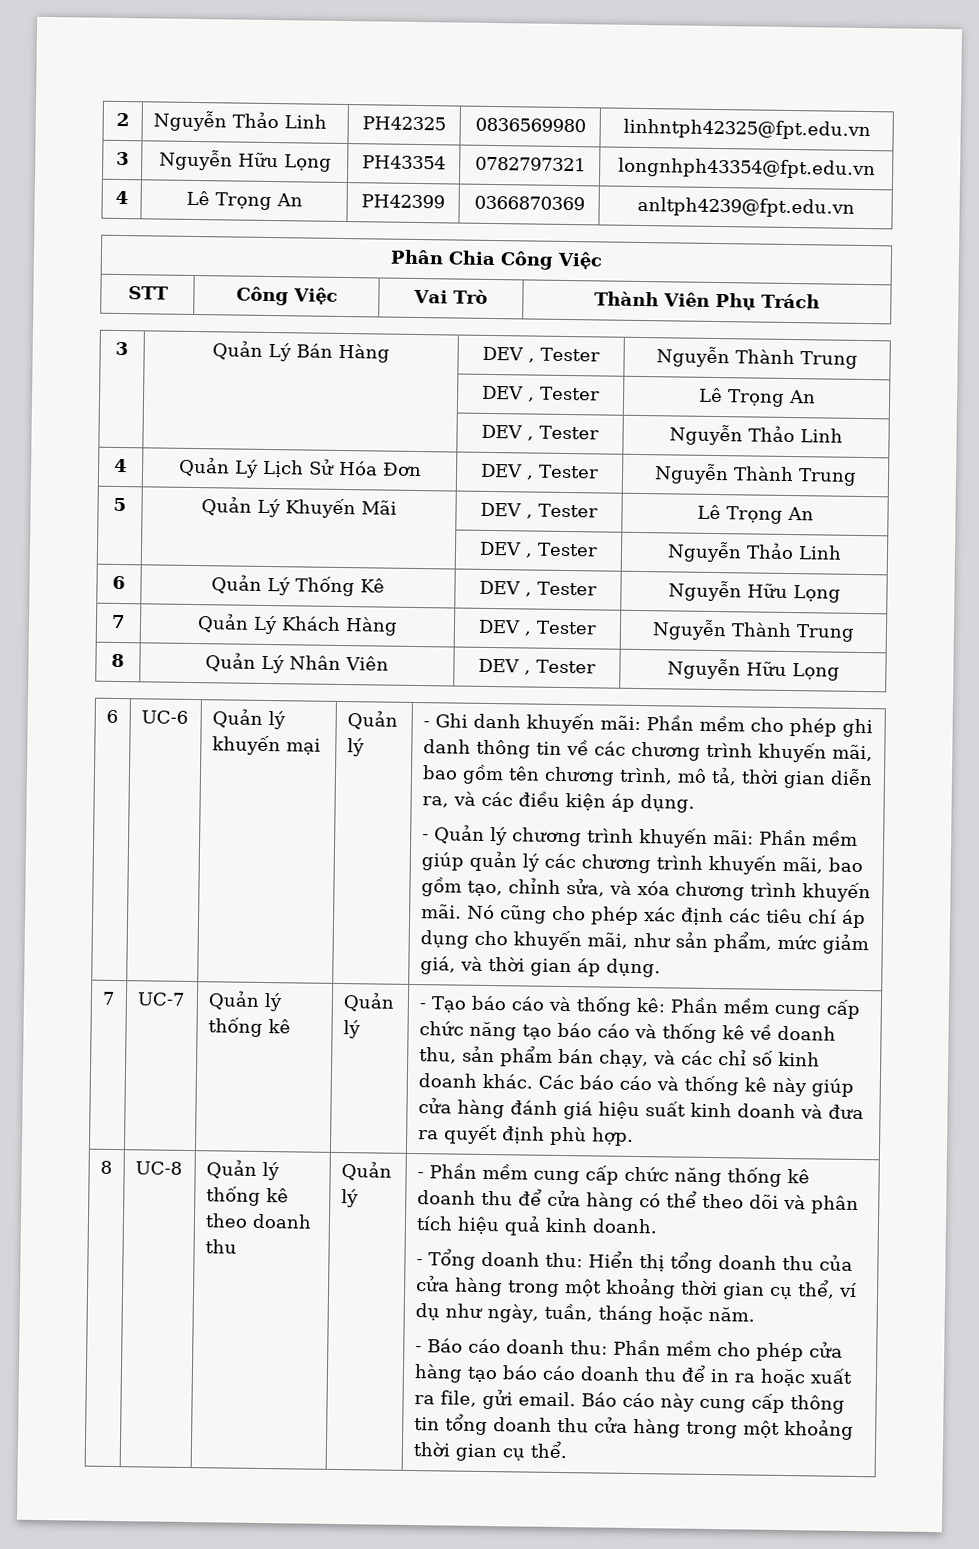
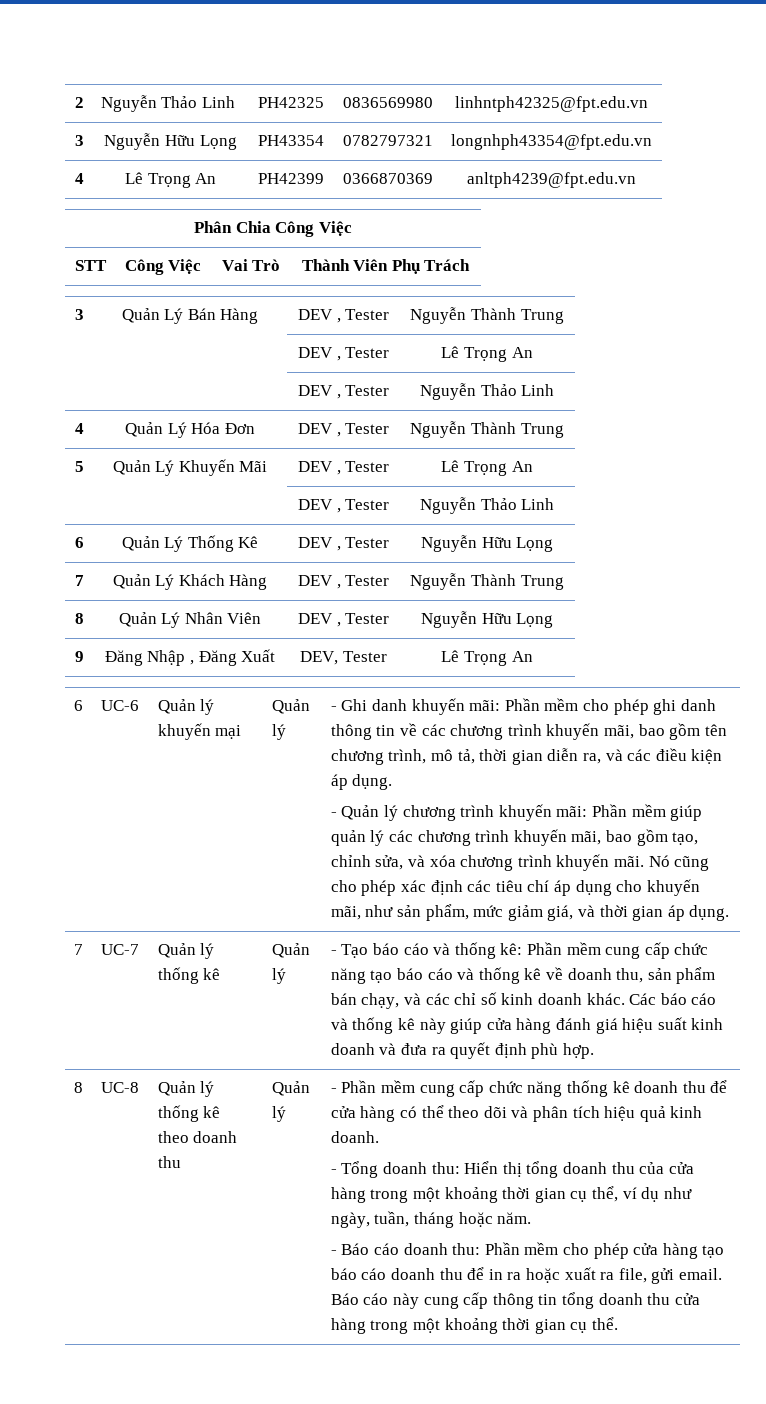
- 4 | Quản Lý Lịch Sử Hóa Đơn | DEV , Tester | Nguyễn Thành Trung
+ 4 | Quản Lý Hóa Đơn | DEV , Tester | Nguyễn Thành Trung
+ 9 | Đăng Nhập , Đăng Xuất | DEV, Tester | Lê Trọng An

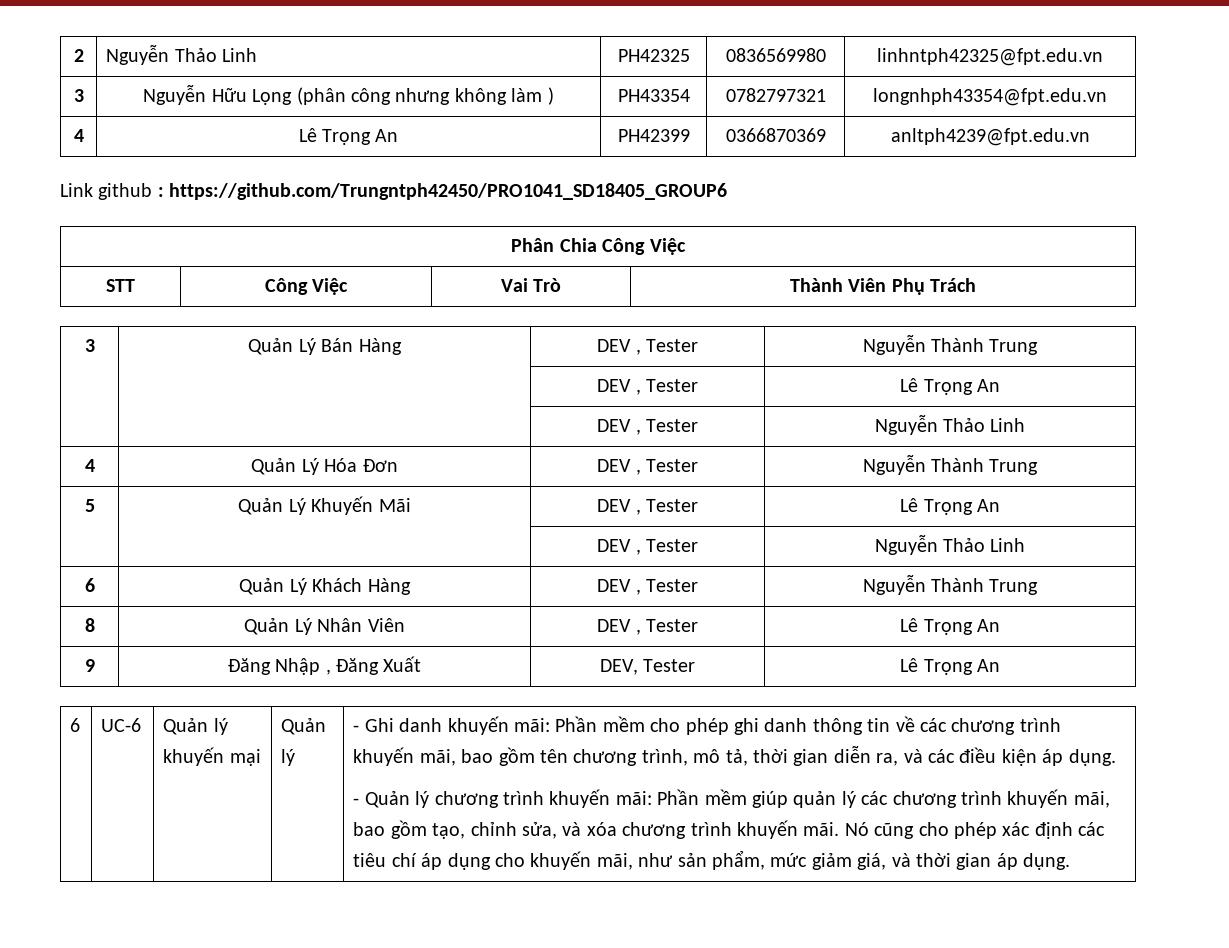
- 3 | Nguyễn Hữu Lọng | PH43354 | 0782797321 | longnhph43354@fpt.edu.vn
+ 3 | Nguyễn Hữu Lọng (phân công nhưng không làm ) | PH43354 | 0782797321 | longnhph43354@fpt.edu.vn
+ Link github : https://github.com/Trungntph42450/PRO1041_SD18405_GROUP6
- 6 | Quản Lý Thống Kê | DEV , Tester | Nguyễn Hữu Lọng
- 7 | Quản Lý Khách Hàng | DEV , Tester | Nguyễn Thành Trung
+ 6 | Quản Lý Khách Hàng | DEV , Tester | Nguyễn Thành Trung
- 8 | Quản Lý Nhân Viên | DEV , Tester | Nguyễn Hữu Lọng
+ 8 | Quản Lý Nhân Viên | DEV , Tester | Lê Trọng An
- 7 | UC-7 | Quản lý thống kê | Quản lý | - Tạo báo cáo và thống kê: Phần mềm cung cấp chức năng tạo báo cáo và thống kê về doanh thu, sản phẩm bán chạy, và các chỉ số kinh doanh khác. Các báo cáo và thống kê này giúp cửa hàng đánh giá hiệu suất kinh doanh và đưa ra quyết định phù hợp.
- 8 | UC-8 | Quản lý thống kê theo doanh thu | Quản lý | - Phần mềm cung cấp chức năng thống kê doanh thu để cửa hàng có thể theo dõi và phân tích hiệu quả kinh doanh.
- - Tổng doanh thu: Hiển thị tổng doanh thu của cửa hàng trong một khoảng thời gian cụ thể, ví dụ như ngày, tuần, tháng hoặc năm.
- - Báo cáo doanh thu: Phần mềm cho phép cửa hàng tạo báo cáo doanh thu để in ra hoặc xuất ra file, gửi email. Báo cáo này cung cấp thông tin tổng doanh thu cửa hàng trong một khoảng thời gian cụ thể.

